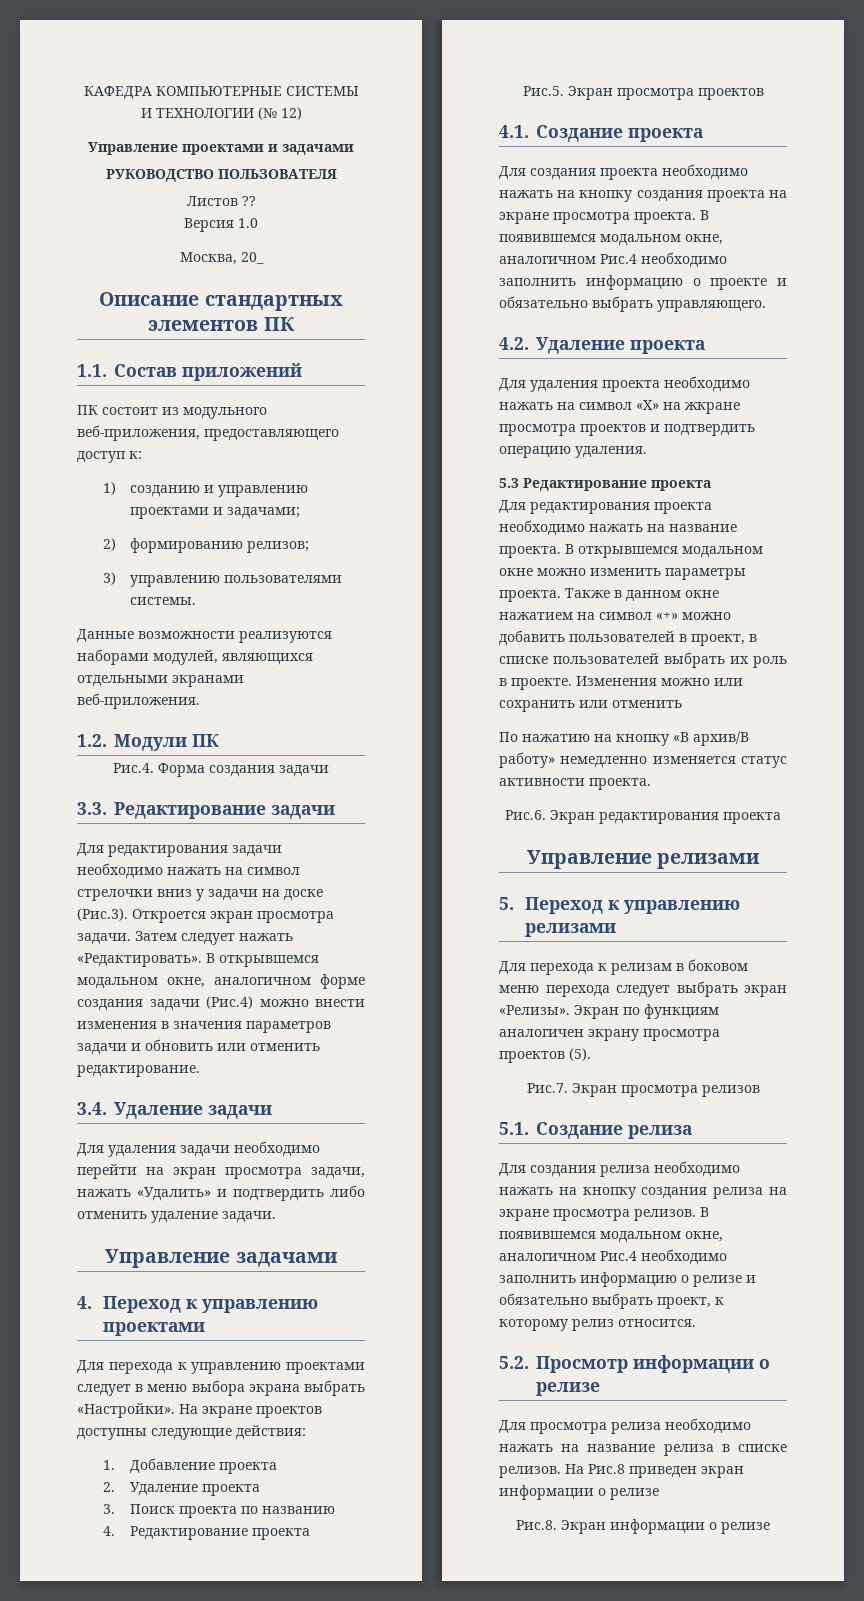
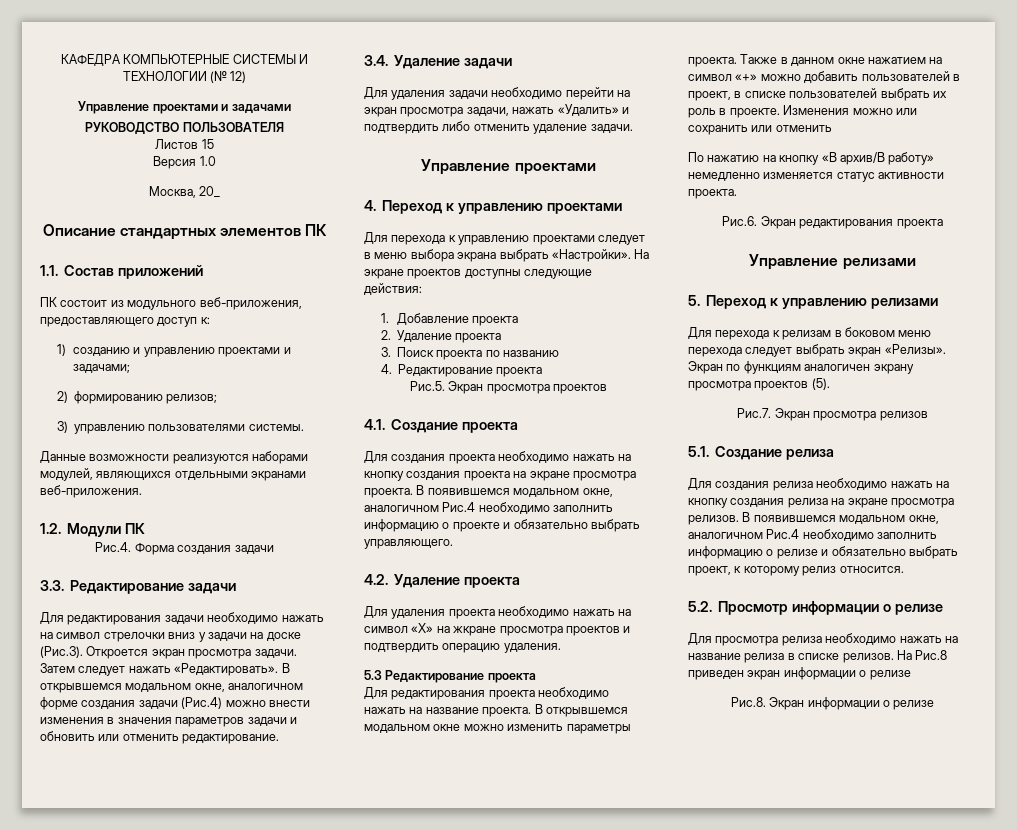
- Листов ??
+ Листов 15
  Для удаления задачи необходимо перейти на экран просмотра задачи, нажать «Удалить» и подтвердить либо отменить удаление задачи.
- Управление задачами
+ Управление проектами

